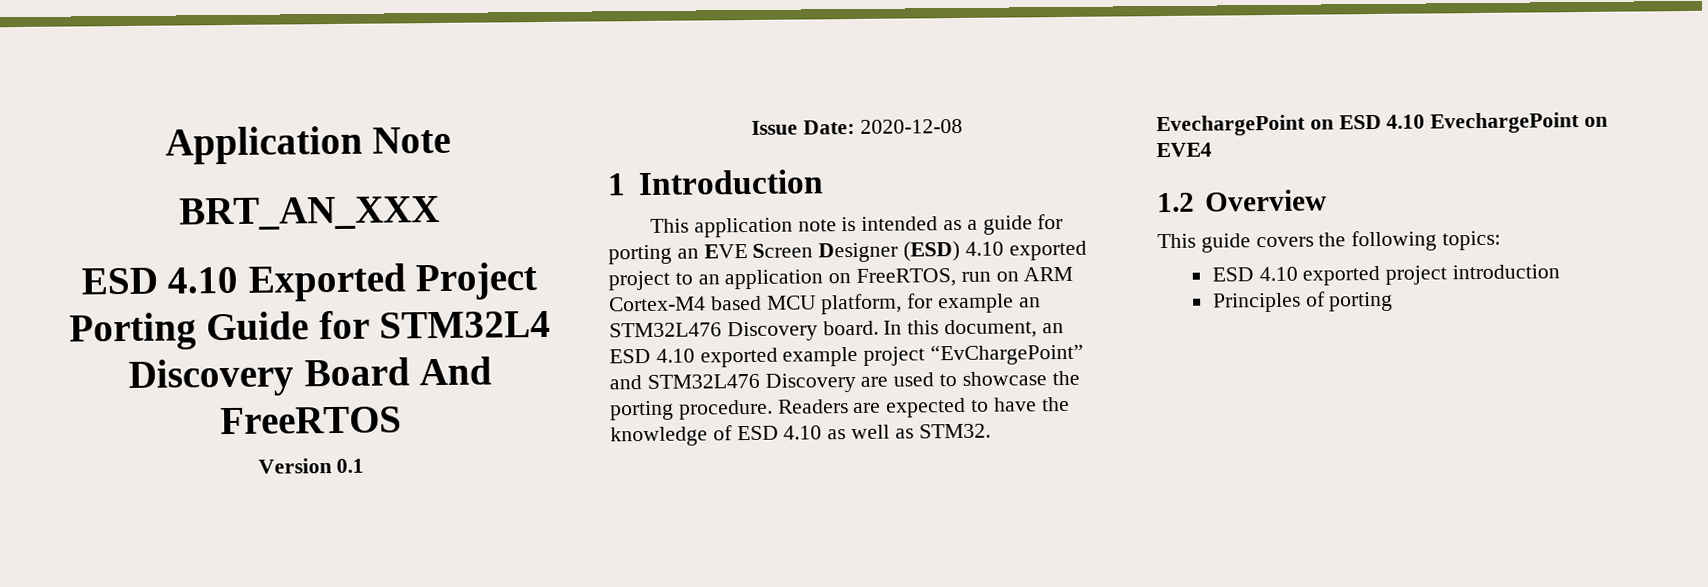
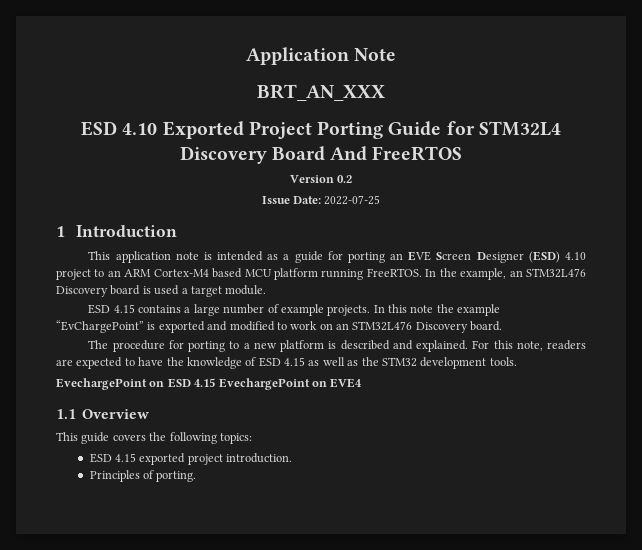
- Version 0.1
+ Version 0.2
- Issue Date: 2020-12-08
+ Issue Date: 2022-07-25
- This application note is intended as a guide for porting an EVE Screen Designer (ESD) 4.10 exported project to an application on FreeRTOS, run on ARM Cortex-M4 based MCU platform, for example an STM32L476 Discovery board. In this document, an ESD 4.10 exported example project “EvChargePoint” and STM32L476 Discovery are used to showcase the porting procedure. Readers are expected to have the knowledge of ESD 4.10 as well as STM32.
+ This application note is intended as a guide for porting an EVE Screen Designer (ESD) 4.10 project to an ARM Cortex-M4 based MCU platform running FreeRTOS. In the example, an STM32L476 Discovery board is used a target module.
+ ESD 4.15 contains a large number of example projects. In this note the example “EvChargePoint” is exported and modified to work on an STM32L476 Discovery board.
+ The procedure for porting to a new platform is described and explained. For this note, readers are expected to have the knowledge of ESD 4.15 as well as the STM32 development tools.
- EvechargePoint on ESD 4.10 EvechargePoint on EVE4
+ EvechargePoint on ESD 4.15 EvechargePoint on EVE4
- 1.2 Overview
+ 1.1 Overview
- ESD 4.10 exported project introduction
+ ESD 4.15 exported project introduction.
- Principles of porting
+ Principles of porting.

